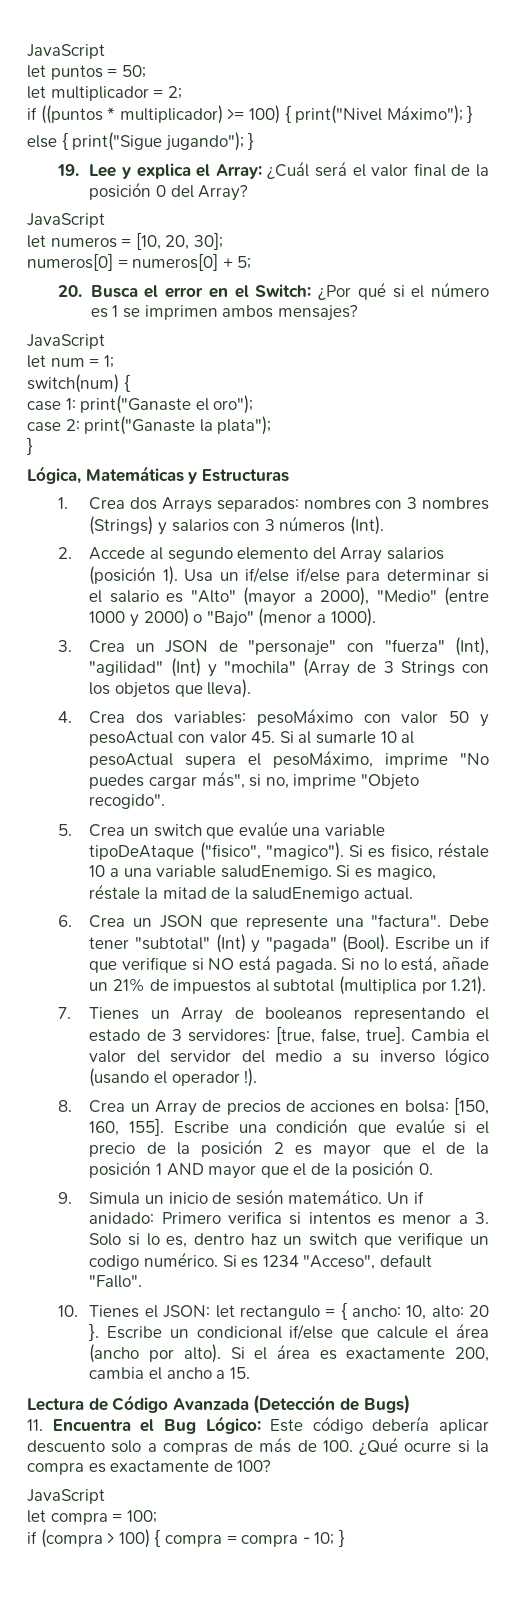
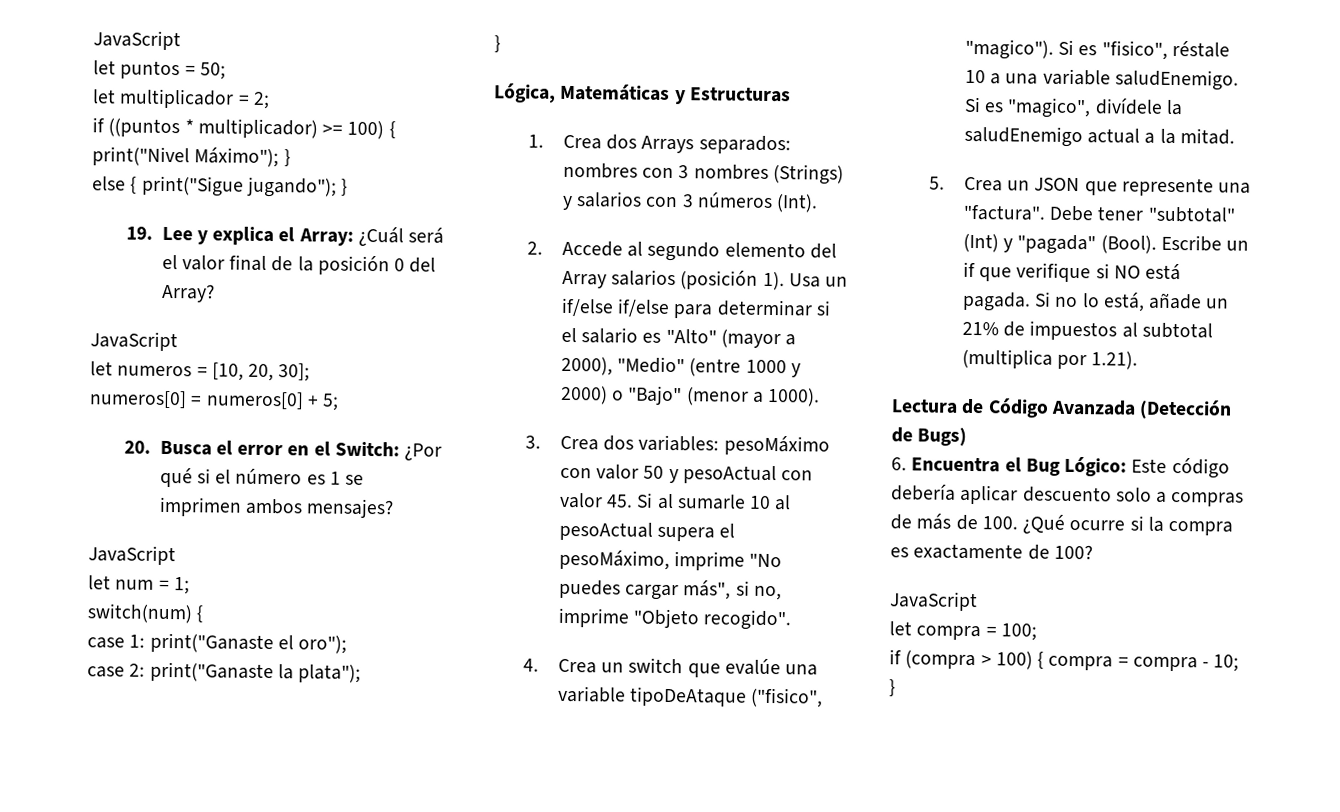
- 3. Crea un JSON de "personaje" con "fuerza" (Int), "agilidad" (Int) y "mochila" (Array de 3 Strings con los objetos que lleva).
- 4. Crea dos variables: pesoMáximo con valor 50 y pesoActual con valor 45. Si al sumarle 10 al pesoActual supera el pesoMáximo, imprime "No puedes cargar más", si no, imprime "Objeto recogido".
+ 3. Crea dos variables: pesoMáximo con valor 50 y pesoActual con valor 45. Si al sumarle 10 al pesoActual supera el pesoMáximo, imprime "No puedes cargar más", si no, imprime "Objeto recogido".
- 5. Crea un switch que evalúe una variable tipoDeAtaque ("fisico", "magico").
+ 4. Crea un switch que evalúe una variable tipoDeAtaque ("fisico", "magico").
- Si es fisico, réstale 10 a una variable saludEnemigo.
+ Si es "fisico", réstale 10 a una variable saludEnemigo.
- Si es magico, réstale la mitad de la saludEnemigo actual.
- 6. Crea un JSON que represente una "factura".
+ Si es "magico", divídele la saludEnemigo actual a la mitad.
+ 5. Crea un JSON que represente una "factura".
- 7. Tienes un Array de booleanos representando el estado de 3 servidores: [true, false, true]. Cambia el valor del servidor del medio a su inverso lógico (usando el operador !).
- 8. Crea un Array de precios de acciones en bolsa: [150, 160, 155]. Escribe una condición que evalúe si el precio de la posición 2 es mayor que el de la posición 1 AND mayor que el de la posición 0.
- 9. Simula un inicio de sesión matemático. Un if anidado: Primero verifica si intentos es menor a 3. Solo si lo es, dentro haz un switch que verifique un codigo numérico. Si es 1234 "Acceso", default "Fallo".
- 10. Tienes el JSON: let rectangulo = { ancho: 10, alto: 20 }. Escribe un condicional if/else que calcule el área (ancho por alto). Si el área es exactamente 200, cambia el ancho a 15.
- 11. Encuentra el Bug Lógico: Este código debería aplicar descuento solo a compras de más de 100. ¿Qué ocurre si la compra es exactamente de 100?
+ 6. Encuentra el Bug Lógico: Este código debería aplicar descuento solo a compras de más de 100. ¿Qué ocurre si la compra es exactamente de 100?

